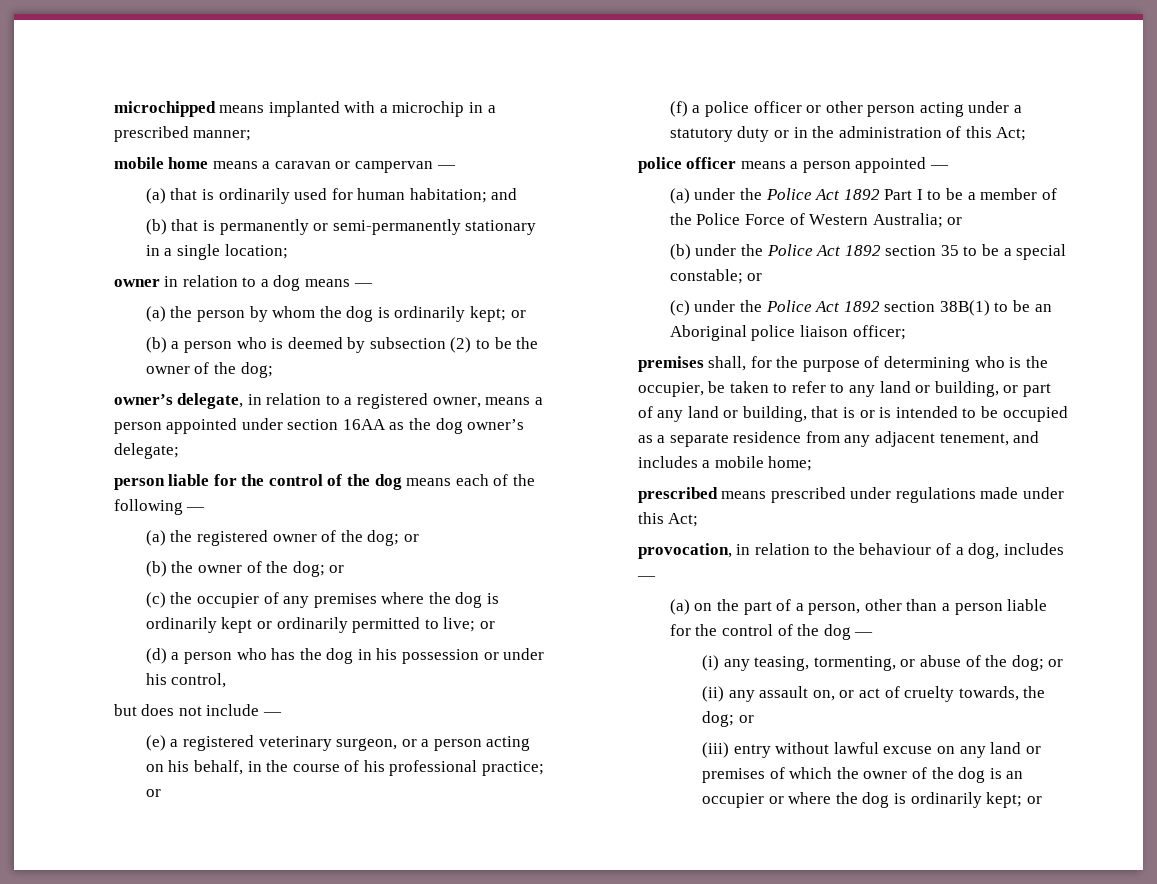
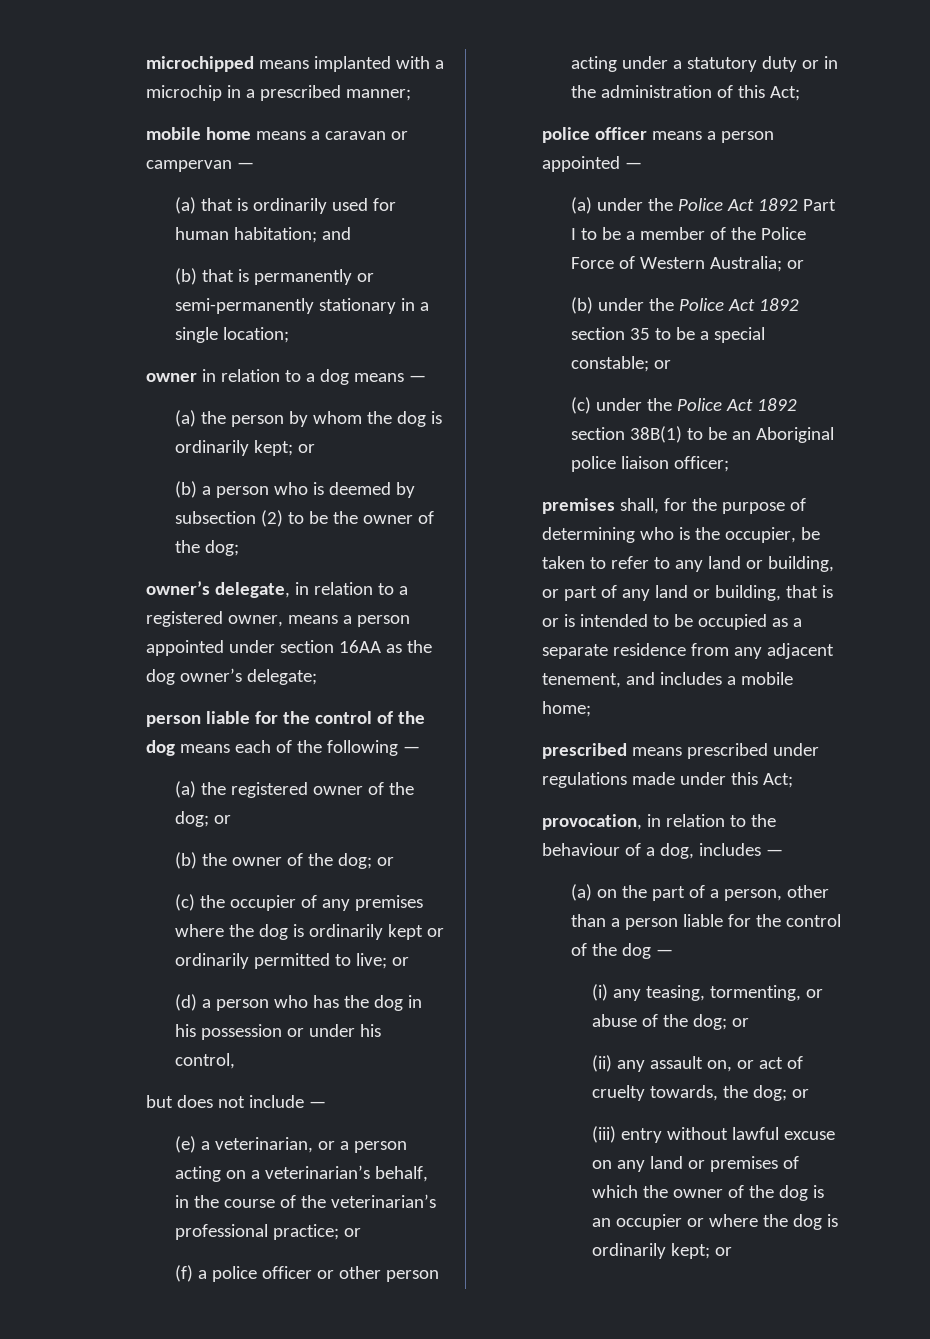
- (e) a registered veterinary surgeon, or a person acting on his behalf, in the course of his professional practice; or
+ (e) a veterinarian, or a person acting on a veterinarian’s behalf, in the course of the veterinarian’s professional practice; or

